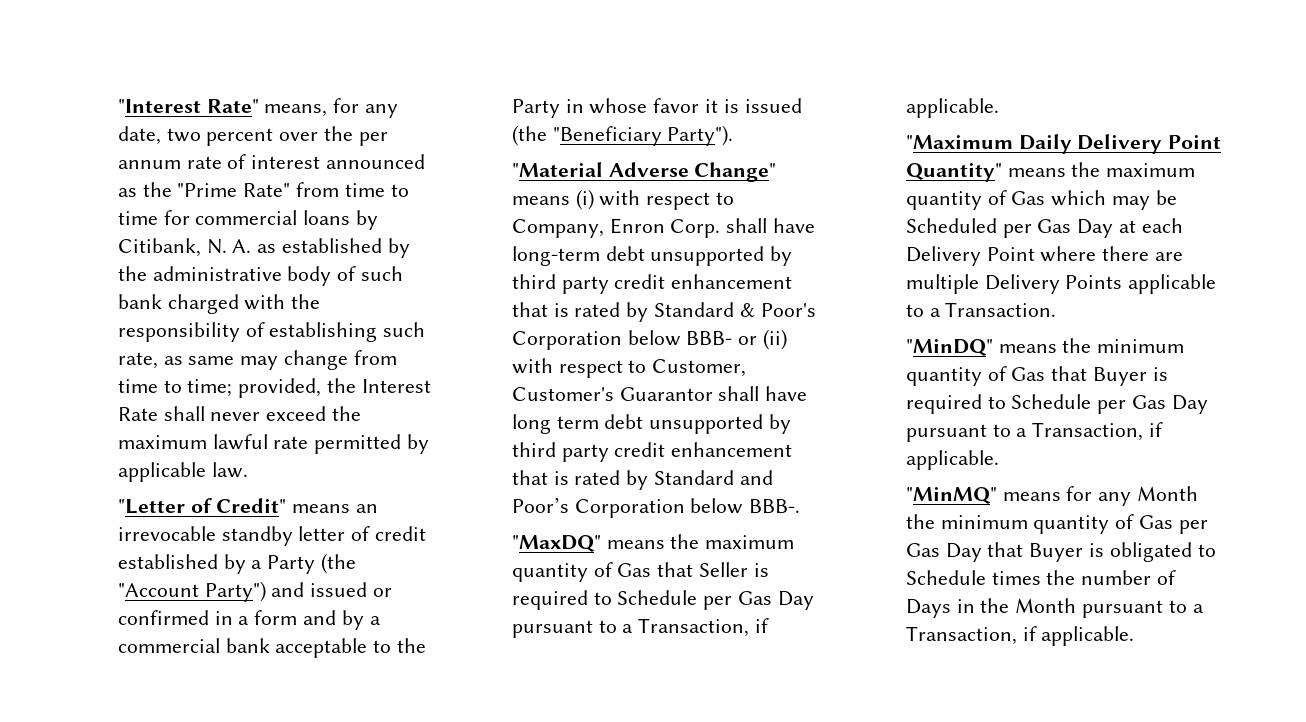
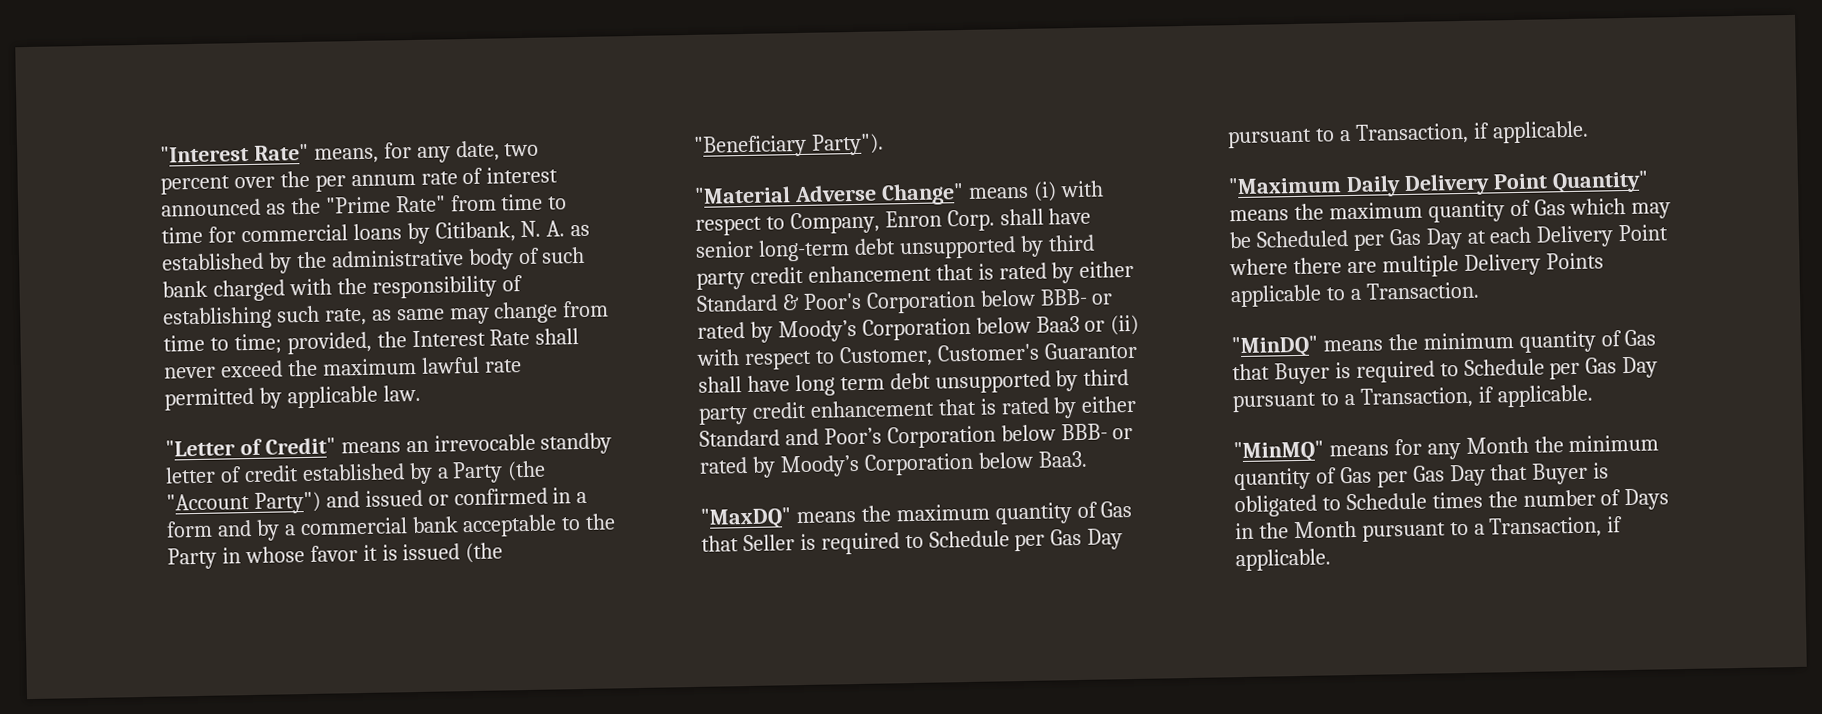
- "Material Adverse Change" means (i) with respect to Company, Enron Corp. shall have long-term debt unsupported by third party credit enhancement that is rated by Standard & Poor's Corporation below BBB- or (ii) with respect to Customer, Customer's Guarantor shall have long term debt unsupported by third party credit enhancement that is rated by Standard and Poor’s Corporation below BBB-.
+ "Material Adverse Change" means (i) with respect to Company, Enron Corp. shall have senior long-term debt unsupported by third party credit enhancement that is rated by either Standard & Poor's Corporation below BBB- or rated by Moody’s Corporation below Baa3 or (ii) with respect to Customer, Customer's Guarantor shall have long term debt unsupported by third party credit enhancement that is rated by either Standard and Poor’s Corporation below BBB- or rated by Moody’s Corporation below Baa3.

